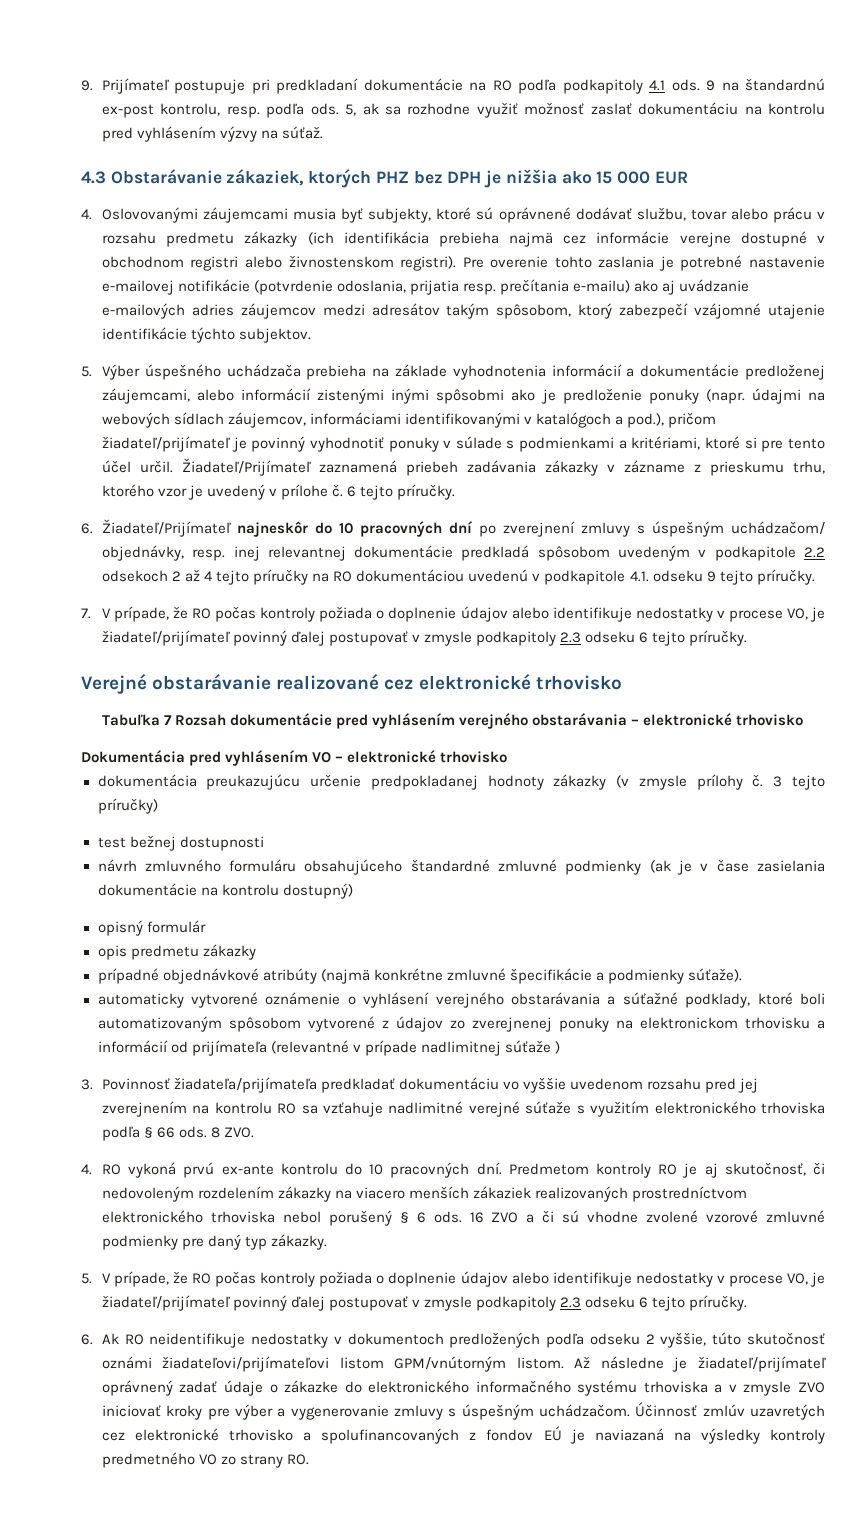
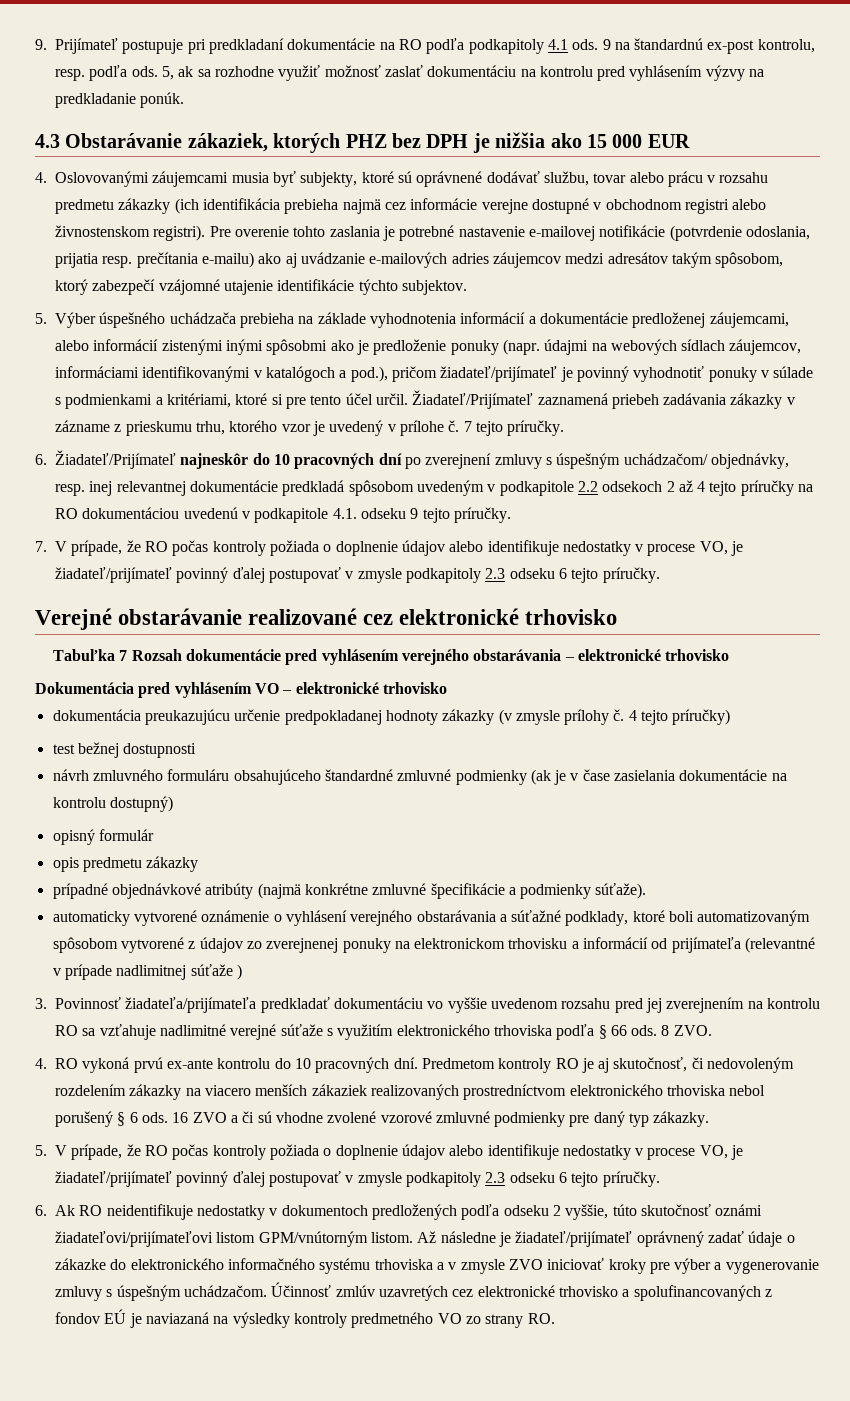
- 5, ak sa rozhodne využiť možnosť zaslať dokumentáciu na kontrolu pred vyhlásením výzvy na súťaž.
+ 5, ak sa rozhodne využiť možnosť zaslať dokumentáciu na kontrolu pred vyhlásením výzvy na predkladanie ponúk.
- Žiadateľ/Prijímateľ zaznamená priebeh zadávania zákazky v zázname z prieskumu trhu, ktorého vzor je uvedený v prílohe č. 6 tejto príručky.
+ Žiadateľ/Prijímateľ zaznamená priebeh zadávania zákazky v zázname z prieskumu trhu, ktorého vzor je uvedený v prílohe č. 7 tejto príručky.
- 3 tejto príručky)
+ 4 tejto príručky)

